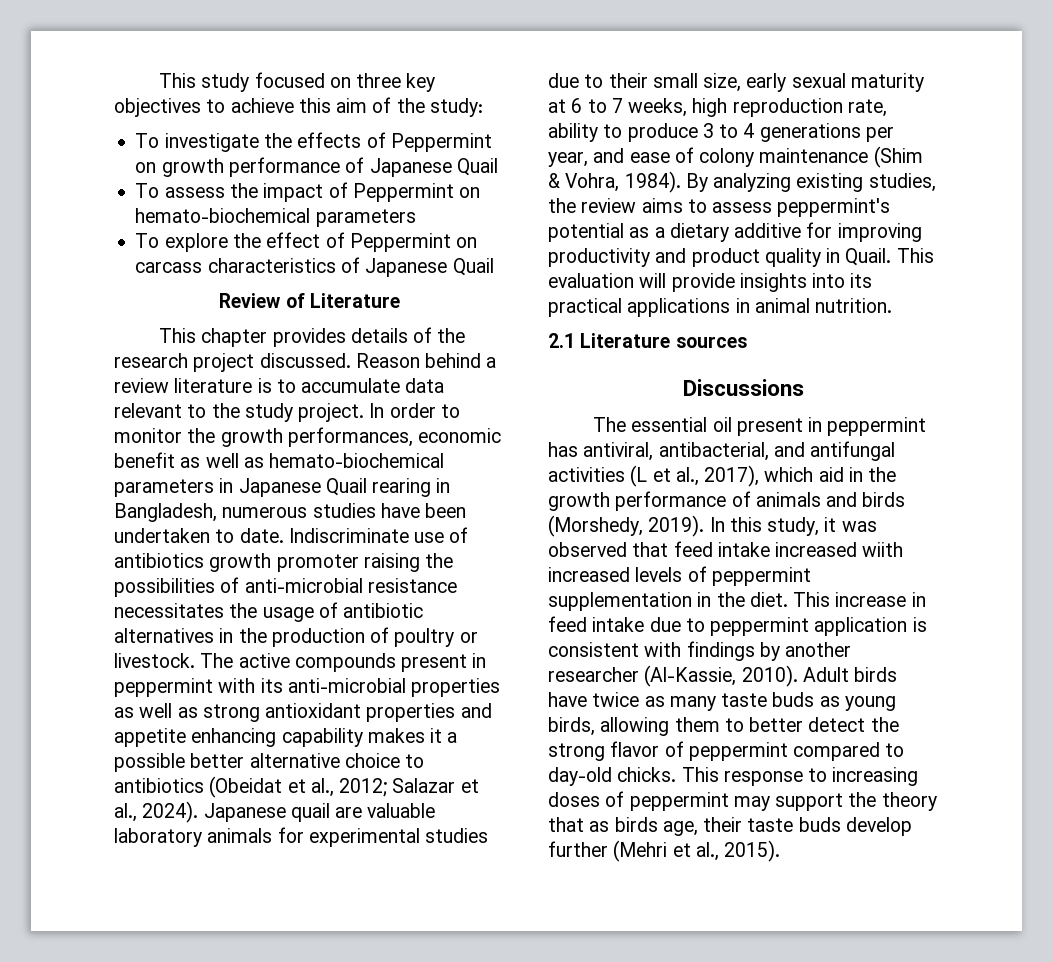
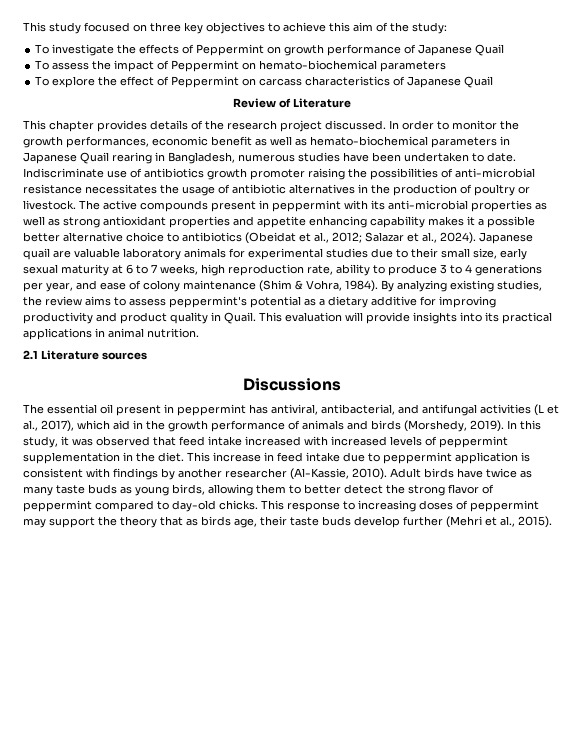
- Reason behind a review literature is to accumulate data relevant to the study project.
- In this study, it was observed that feed intake increased wiith increased levels of peppermint supplementation in the diet.
+ In this study, it was observed that feed intake increased with increased levels of peppermint supplementation in the diet.

